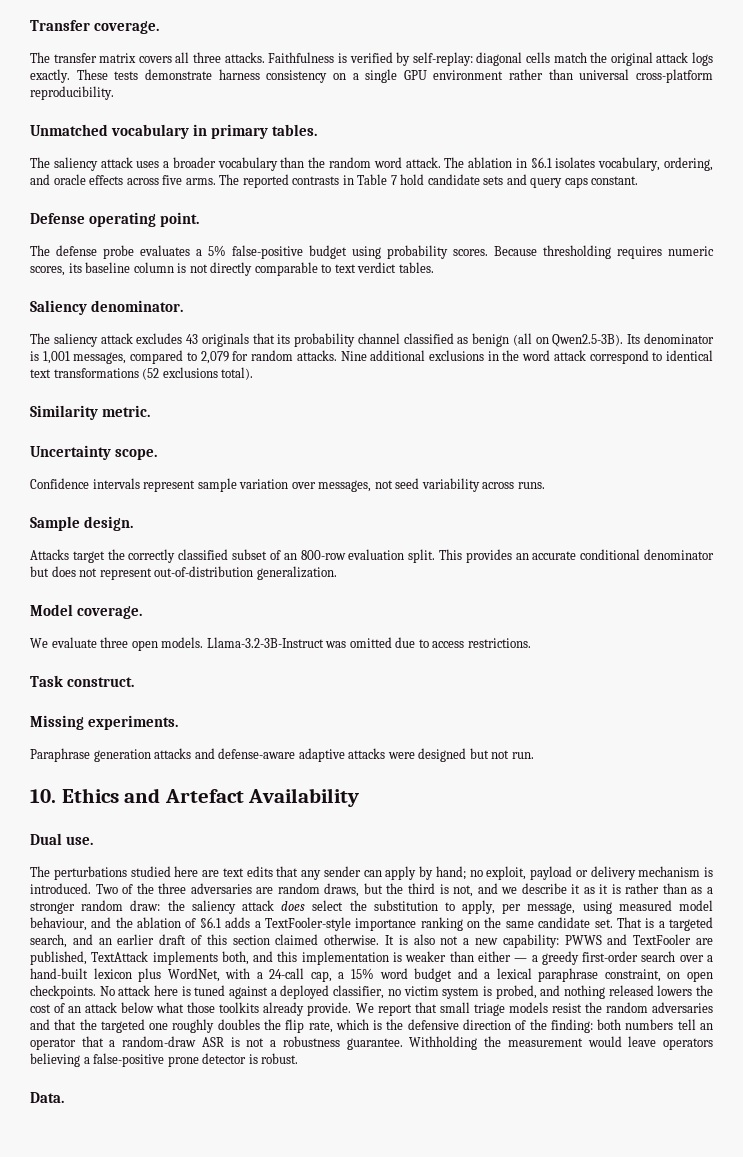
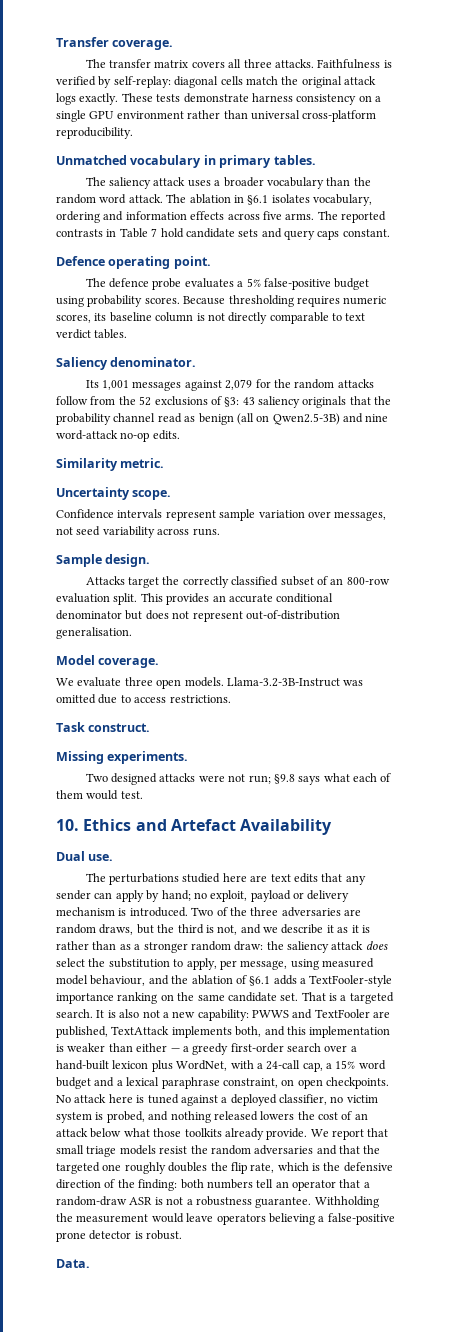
- The ablation in §6.1 isolates vocabulary, ordering, and oracle effects across five arms.
+ The ablation in §6.1 isolates vocabulary, ordering and information effects across five arms.
- Defense operating point.
+ Defence operating point.
- The defense probe evaluates a 5% false-positive budget using probability scores.
+ The defence probe evaluates a 5% false-positive budget using probability scores.
- The saliency attack excludes 43 originals that its probability channel classified as benign (all on Qwen2.5-3B). Its denominator is 1,001 messages, compared to 2,079 for random attacks. Nine additional exclusions in the word attack correspond to identical text transformations (52 exclusions total).
+ Its 1,001 messages against 2,079 for the random attacks follow from the 52 exclusions of §3: 43 saliency originals that the probability channel read as benign (all on Qwen2.5-3B) and nine word-attack no-op edits.
- This provides an accurate conditional denominator but does not represent out-of-distribution generalization.
+ This provides an accurate conditional denominator but does not represent out-of-distribution generalisation.
- Paraphrase generation attacks and defense-aware adaptive attacks were designed but not run.
+ Two designed attacks were not run; §9.8 says what each of them would test.
- That is a targeted search, and an earlier draft of this section claimed otherwise.
+ That is a targeted search.

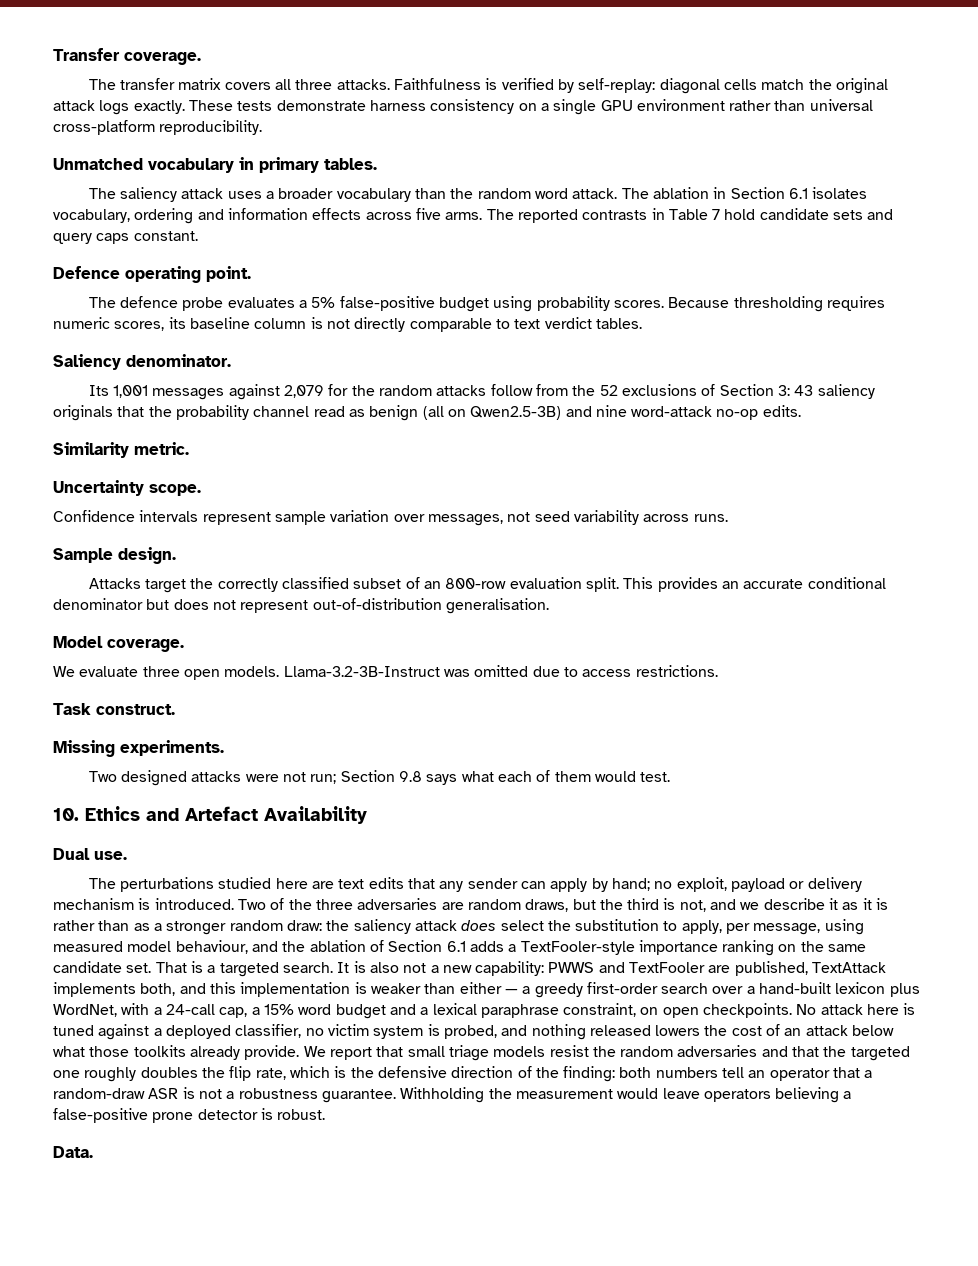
- The ablation in §6.1 isolates vocabulary, ordering and information effects across five arms.
+ The ablation in Section 6.1 isolates vocabulary, ordering and information effects across five arms.
- Its 1,001 messages against 2,079 for the random attacks follow from the 52 exclusions of §3: 43 saliency originals that the probability channel read as benign (all on Qwen2.5-3B) and nine word-attack no-op edits.
+ Its 1,001 messages against 2,079 for the random attacks follow from the 52 exclusions of Section 3: 43 saliency originals that the probability channel read as benign (all on Qwen2.5-3B) and nine word-attack no-op edits.
- Two designed attacks were not run; §9.8 says what each of them would test.
+ Two designed attacks were not run; Section 9.8 says what each of them would test.
- Two of the three adversaries are random draws, but the third is not, and we describe it as it is rather than as a stronger random draw: the saliency attack does select the substitution to apply, per message, using measured model behaviour, and the ablation of §6.1 adds a TextFooler-style importance ranking on the same candidate set.
+ Two of the three adversaries are random draws, but the third is not, and we describe it as it is rather than as a stronger random draw: the saliency attack does select the substitution to apply, per message, using measured model behaviour, and the ablation of Section 6.1 adds a TextFooler-style importance ranking on the same candidate set.

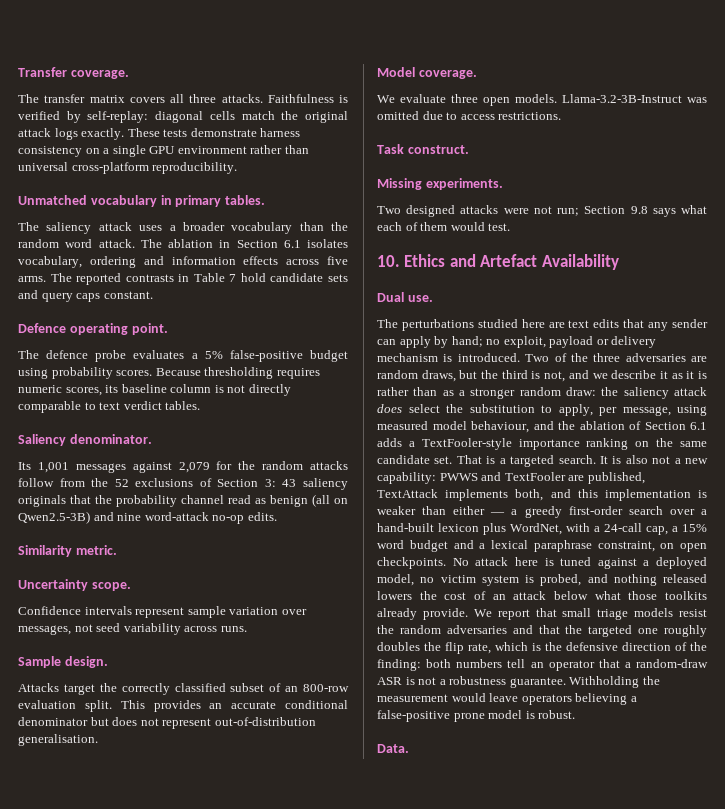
- No attack here is tuned against a deployed classifier, no victim system is probed, and nothing released lowers the cost of an attack below what those toolkits already provide.
+ No attack here is tuned against a deployed model, no victim system is probed, and nothing released lowers the cost of an attack below what those toolkits already provide.
- Withholding the measurement would leave operators believing a false-positive prone detector is robust.
+ Withholding the measurement would leave operators believing a false-positive prone model is robust.

